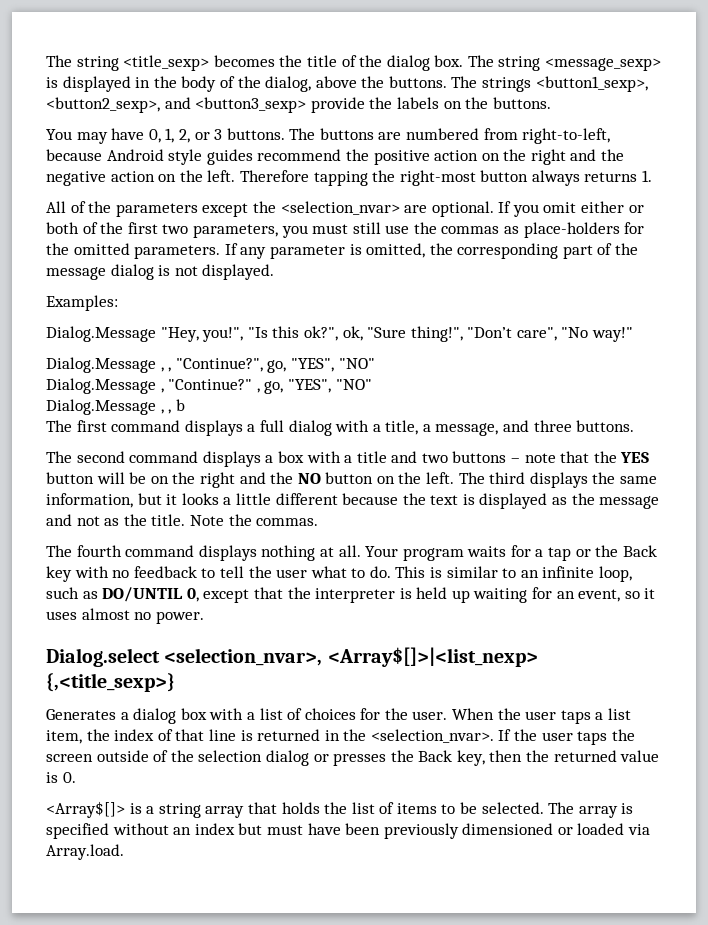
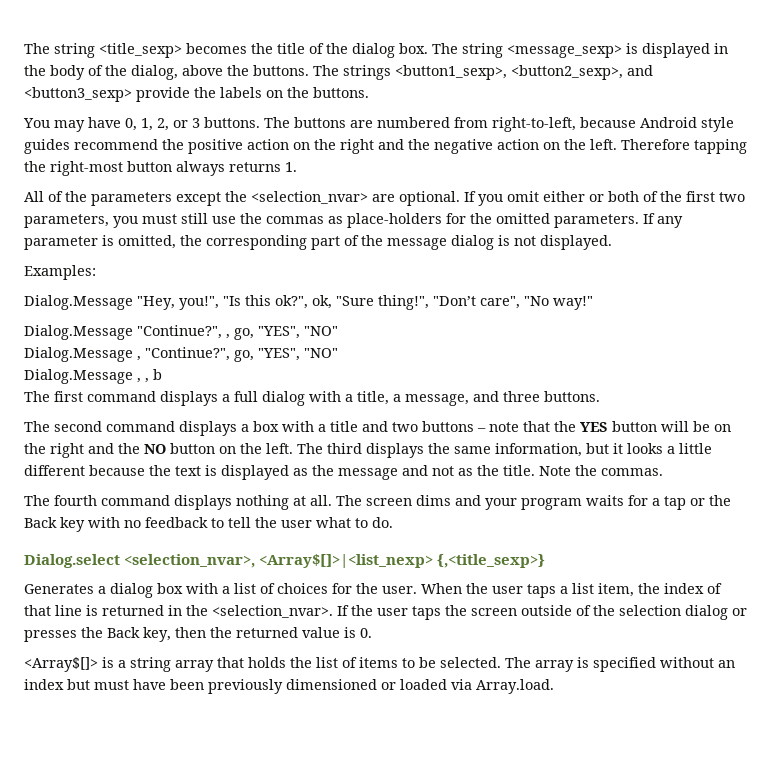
- Dialog.Message , , "Continue?", go, "YES", "NO"
- Dialog.Message , "Continue?" , go, "YES", "NO"
+ Dialog.Message "Continue?", , go, "YES", "NO"
+ Dialog.Message , "Continue?", go, "YES", "NO"
- Your program waits for a tap or the Back key with no feedback to tell the user what to do. This is similar to an infinite loop, such as DO/UNTIL 0, except that the interpreter is held up waiting for an event, so it uses almost no power.
+ The screen dims and your program waits for a tap or the Back key with no feedback to tell the user what to do.

